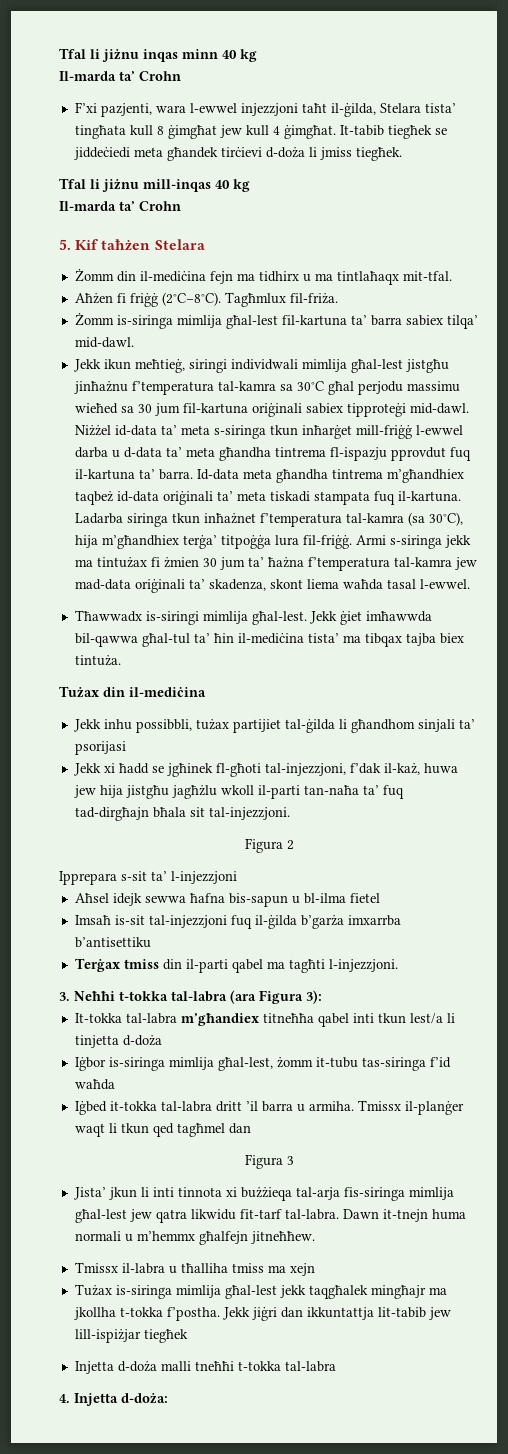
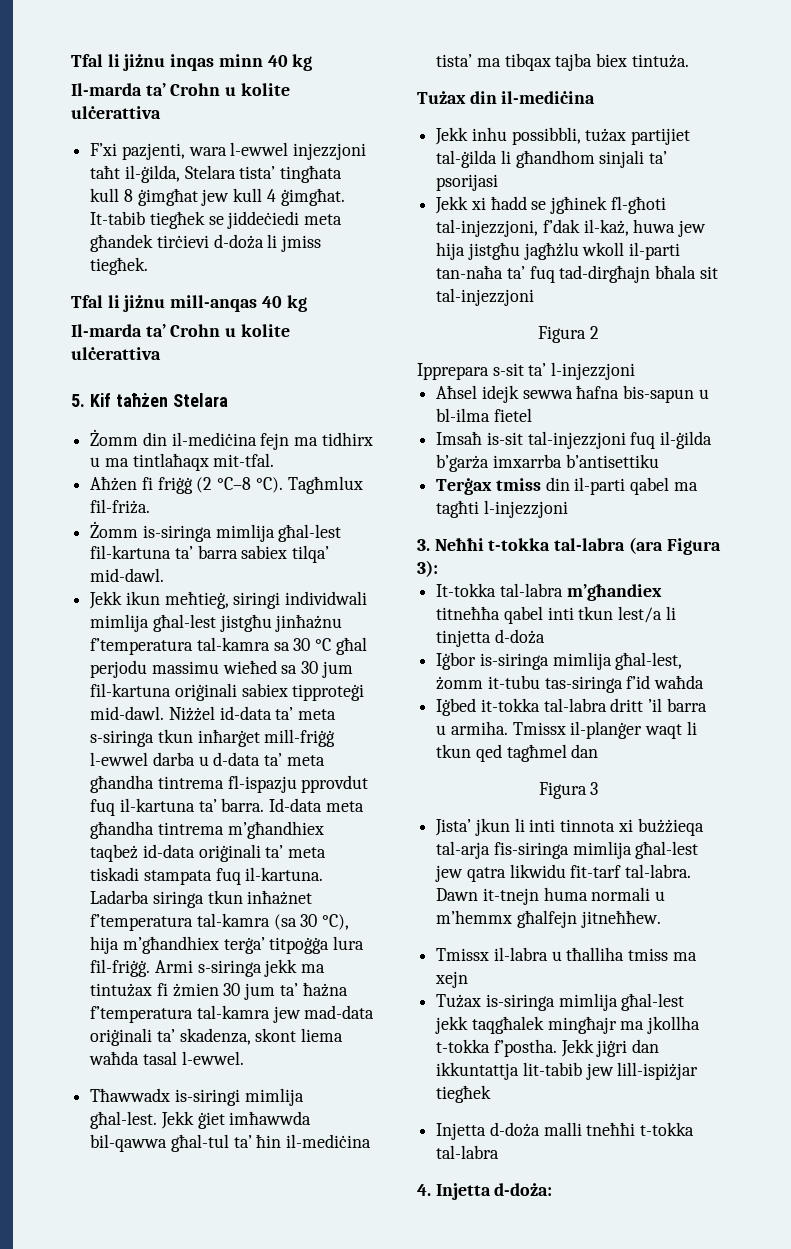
  Tfal li jiżnu inqas minn 40 kg
- Il-marda ta’ Crohn
+ Il-marda ta’ Crohn u kolite ulċerattiva
- Tfal li jiżnu mill-inqas 40 kg
- Il-marda ta’ Crohn
+ Tfal li jiżnu mill-anqas 40 kg
+ Il-marda ta’ Crohn u kolite ulċerattiva
- Aħżen fi friġġ (2°C–8°C).
+ Aħżen fi friġġ (2 °C–8 °C).
- Jekk ikun meħtieġ, siringi individwali mimlija għal-lest jistgħu jinħażnu f’temperatura tal-kamra sa 30°C għal perjodu massimu wieħed sa 30 jum fil-kartuna oriġinali sabiex tipproteġi mid-dawl.
+ Jekk ikun meħtieġ, siringi individwali mimlija għal-lest jistgħu jinħażnu f’temperatura tal-kamra sa 30 °C għal perjodu massimu wieħed sa 30 jum fil-kartuna oriġinali sabiex tipproteġi mid-dawl.
- Ladarba siringa tkun inħażnet f’temperatura tal-kamra (sa 30°C), hija m’għandhiex terġa’ titpoġġa lura fil-friġġ.
+ Ladarba siringa tkun inħażnet f’temperatura tal-kamra (sa 30 °C), hija m’għandhiex terġa’ titpoġġa lura fil-friġġ.
- Jekk xi ħadd se jgħinek fl-għoti tal-injezzjoni, f’dak il-każ, huwa jew hija jistgħu jagħżlu wkoll il-parti tan-naħa ta’ fuq tad-dirgħajn bħala sit tal-injezzjoni.
+ Jekk xi ħadd se jgħinek fl-għoti tal-injezzjoni, f’dak il-każ, huwa jew hija jistgħu jagħżlu wkoll il-parti tan-naħa ta’ fuq tad-dirgħajn bħala sit tal-injezzjoni
- Terġax tmiss din il-parti qabel ma tagħti l-injezzjoni.
+ Terġax tmiss din il-parti qabel ma tagħti l-injezzjoni

